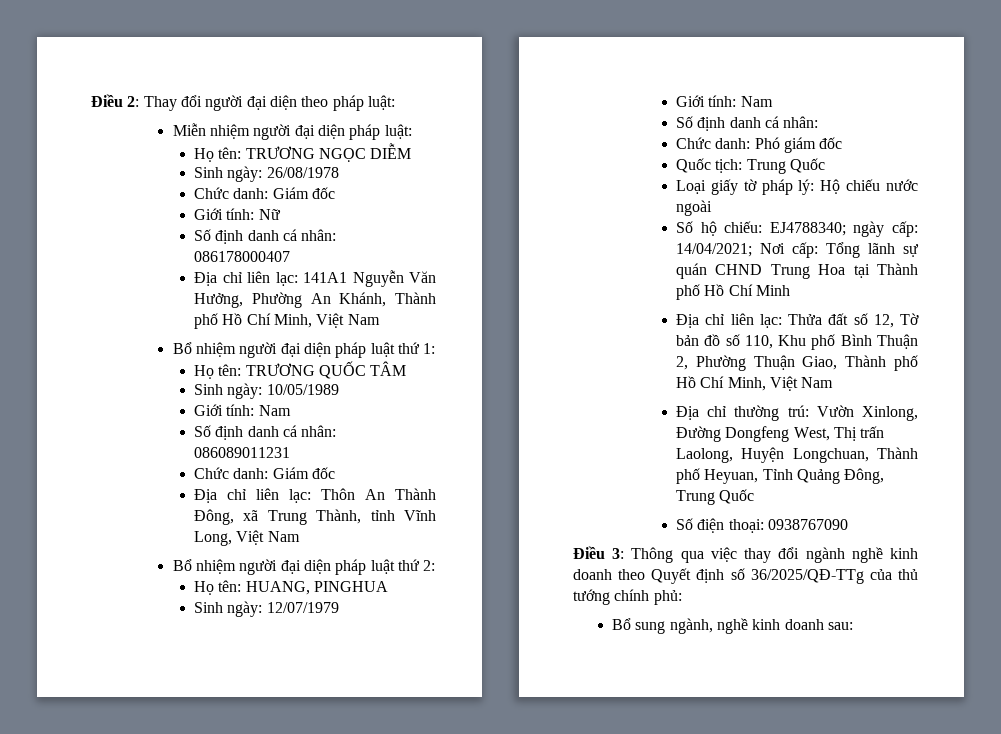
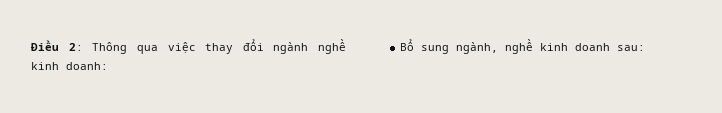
- Điều 2: Thay đổi người đại diện theo pháp luật:
- Miễn nhiệm người đại diện pháp luật:
- Họ tên: TRƯƠNG NGỌC DIỄM
- Sinh ngày: 26/08/1978
- Chức danh: Giám đốc
- Giới tính: Nữ
- Số định danh cá nhân: 086178000407
- Địa chỉ liên lạc: 141A1 Nguyễn Văn Hưởng, Phường An Khánh, Thành phố Hồ Chí Minh, Việt Nam
- Bổ nhiệm người đại diện pháp luật thứ 1:
- Họ tên: TRƯƠNG QUỐC TÂM
- Sinh ngày: 10/05/1989
- Giới tính: Nam
- Số định danh cá nhân: 086089011231
- Chức danh: Giám đốc
- Địa chỉ liên lạc: Thôn An Thành Đông, xã Trung Thành, tỉnh Vĩnh Long, Việt Nam
- Bổ nhiệm người đại diện pháp luật thứ 2:
- Họ tên: HUANG, PINGHUA
- Sinh ngày: 12/07/1979
- Giới tính: Nam
- Số định danh cá nhân:
- Chức danh: Phó giám đốc
- Quốc tịch: Trung Quốc
- Loại giấy tờ pháp lý: Hộ chiếu nước ngoài
- Số hộ chiếu: EJ4788340; ngày cấp: 14/04/2021; Nơi cấp: Tổng lãnh sự quán CHND Trung Hoa tại Thành phố Hồ Chí Minh
- Địa chỉ liên lạc: Thửa đất số 12, Tờ bản đồ số 110, Khu phố Bình Thuận 2, Phường Thuận Giao, Thành phố Hồ Chí Minh, Việt Nam
- Địa chỉ thường trú: Vườn Xinlong, Đường Dongfeng West, Thị trấn Laolong, Huyện Longchuan, Thành phố Heyuan, Tỉnh Quảng Đông, Trung Quốc
- Số điện thoại: 0938767090
- Điều 3: Thông qua việc thay đổi ngành nghề kinh doanh theo Quyết định số 36/2025/QĐ-TTg của thủ tướng chính phủ:
+ Điều 2: Thông qua việc thay đổi ngành nghề kinh doanh:

